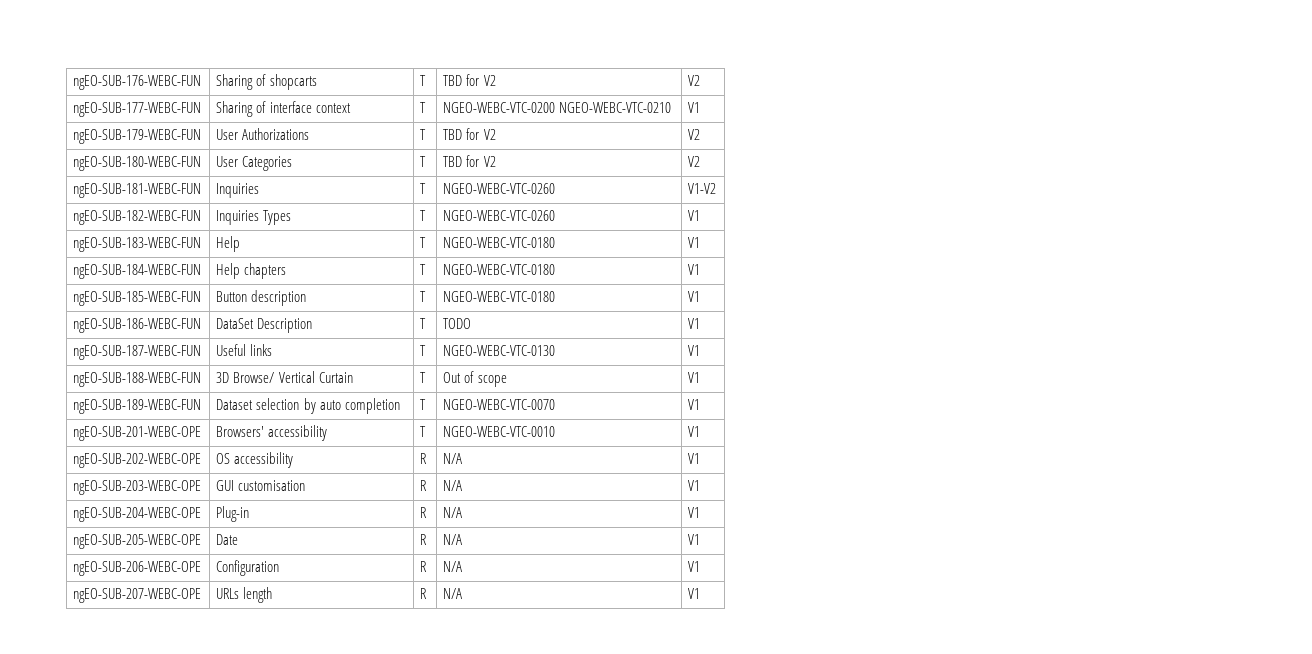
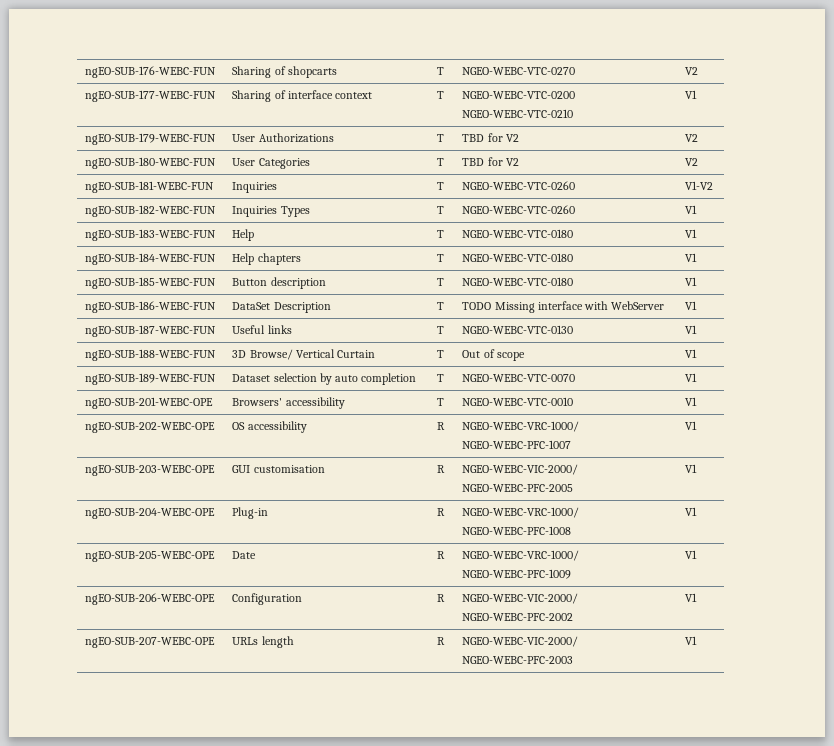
- ngEO-SUB-176-WEBC-FUN | Sharing of shopcarts | T | TBD for V2 | V2
+ ngEO-SUB-176-WEBC-FUN | Sharing of shopcarts | T | NGEO-WEBC-VTC-0270 | V2
- ngEO-SUB-177-WEBC-FUN | Sharing of interface context | T | NGEO-WEBC-VTC-0200 NGEO-WEBC-VTC-0210 | V1
+ ngEO-SUB-177-WEBC-FUN | Sharing of interface context | T | NGEO-WEBC-VTC-0200
+ NGEO-WEBC-VTC-0210 | V1
- ngEO-SUB-186-WEBC-FUN | DataSet Description | T | TODO | V1
+ ngEO-SUB-186-WEBC-FUN | DataSet Description | T | TODO Missing interface with WebServer | V1
- ngEO-SUB-202-WEBC-OPE | OS accessibility | R | N/A | V1
+ ngEO-SUB-202-WEBC-OPE | OS accessibility | R | NGEO-WEBC-VRC-1000/
+ NGEO-WEBC-PFC-1007 | V1
- ngEO-SUB-203-WEBC-OPE | GUI customisation | R | N/A | V1
+ ngEO-SUB-203-WEBC-OPE | GUI customisation | R | NGEO-WEBC-VIC-2000/
+ NGEO-WEBC-PFC-2005 | V1
- ngEO-SUB-204-WEBC-OPE | Plug-in | R | N/A | V1
+ ngEO-SUB-204-WEBC-OPE | Plug-in | R | NGEO-WEBC-VRC-1000/
+ NGEO-WEBC-PFC-1008 | V1
- ngEO-SUB-205-WEBC-OPE | Date | R | N/A | V1
+ ngEO-SUB-205-WEBC-OPE | Date | R | NGEO-WEBC-VRC-1000/
+ NGEO-WEBC-PFC-1009 | V1
- ngEO-SUB-206-WEBC-OPE | Configuration | R | N/A | V1
+ ngEO-SUB-206-WEBC-OPE | Configuration | R | NGEO-WEBC-VIC-2000/
+ NGEO-WEBC-PFC-2002 | V1
- ngEO-SUB-207-WEBC-OPE | URLs length | R | N/A | V1
+ ngEO-SUB-207-WEBC-OPE | URLs length | R | NGEO-WEBC-VIC-2000/
+ NGEO-WEBC-PFC-2003 | V1

